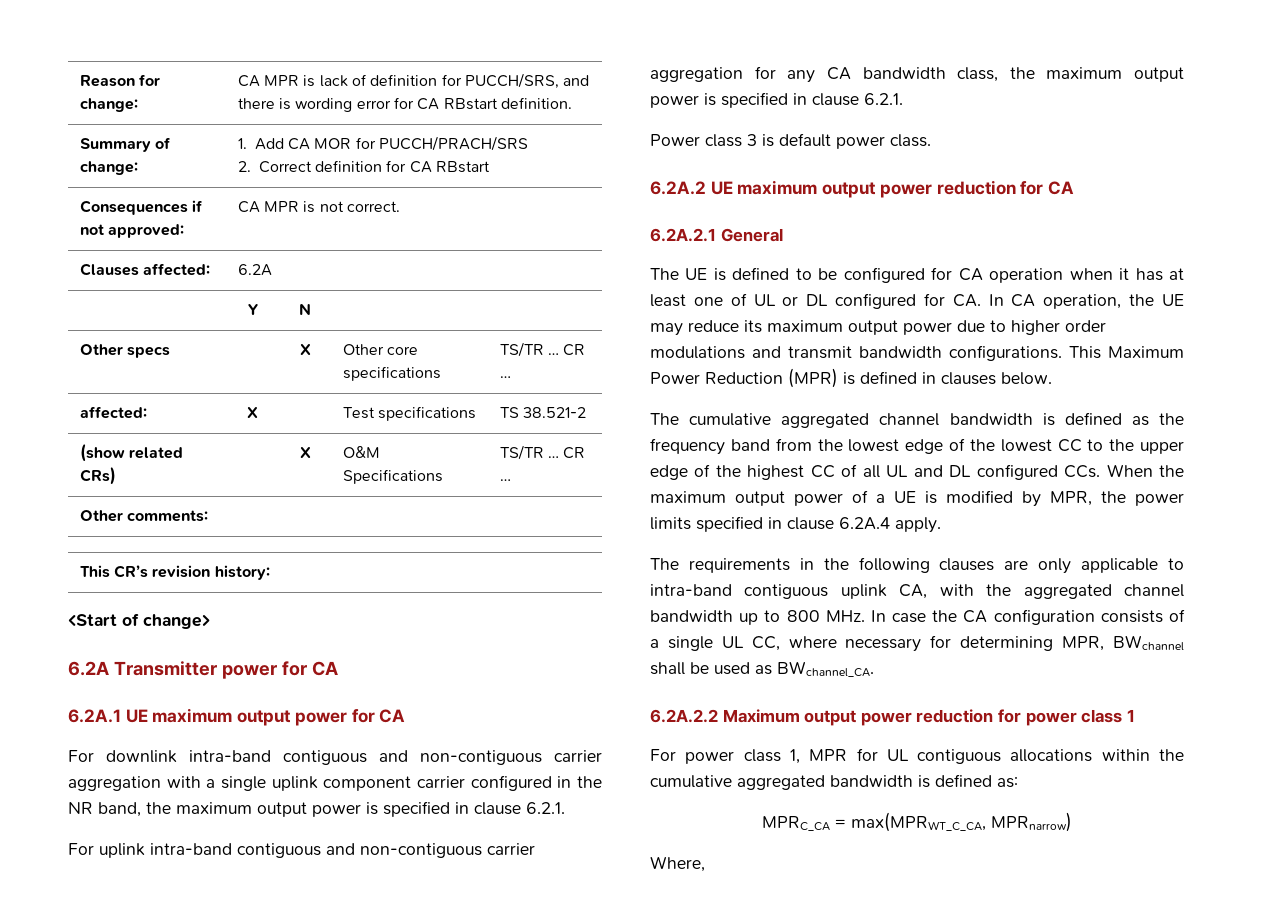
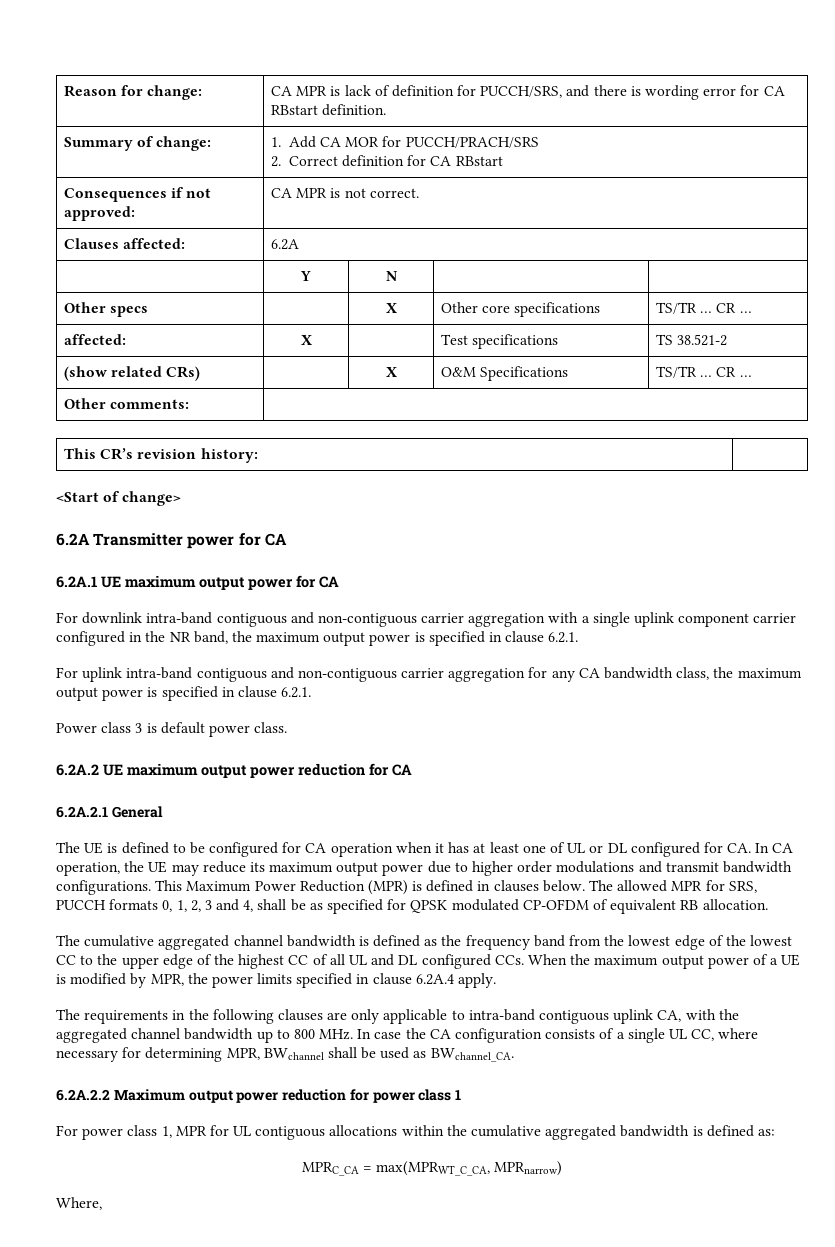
+ The allowed MPR for SRS, PUCCH formats 0, 1, 2, 3 and 4, shall be as specified for QPSK modulated CP-OFDM of equivalent RB allocation.

